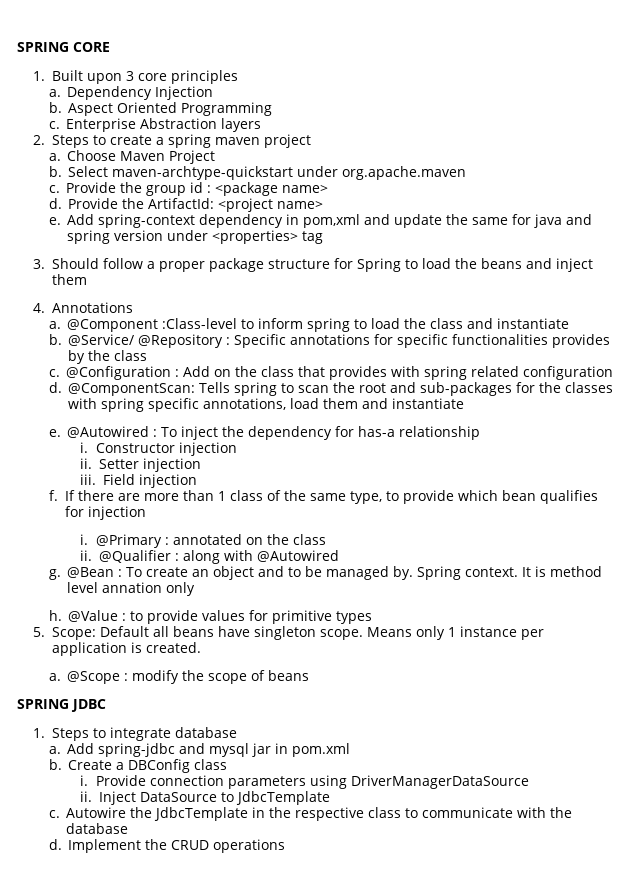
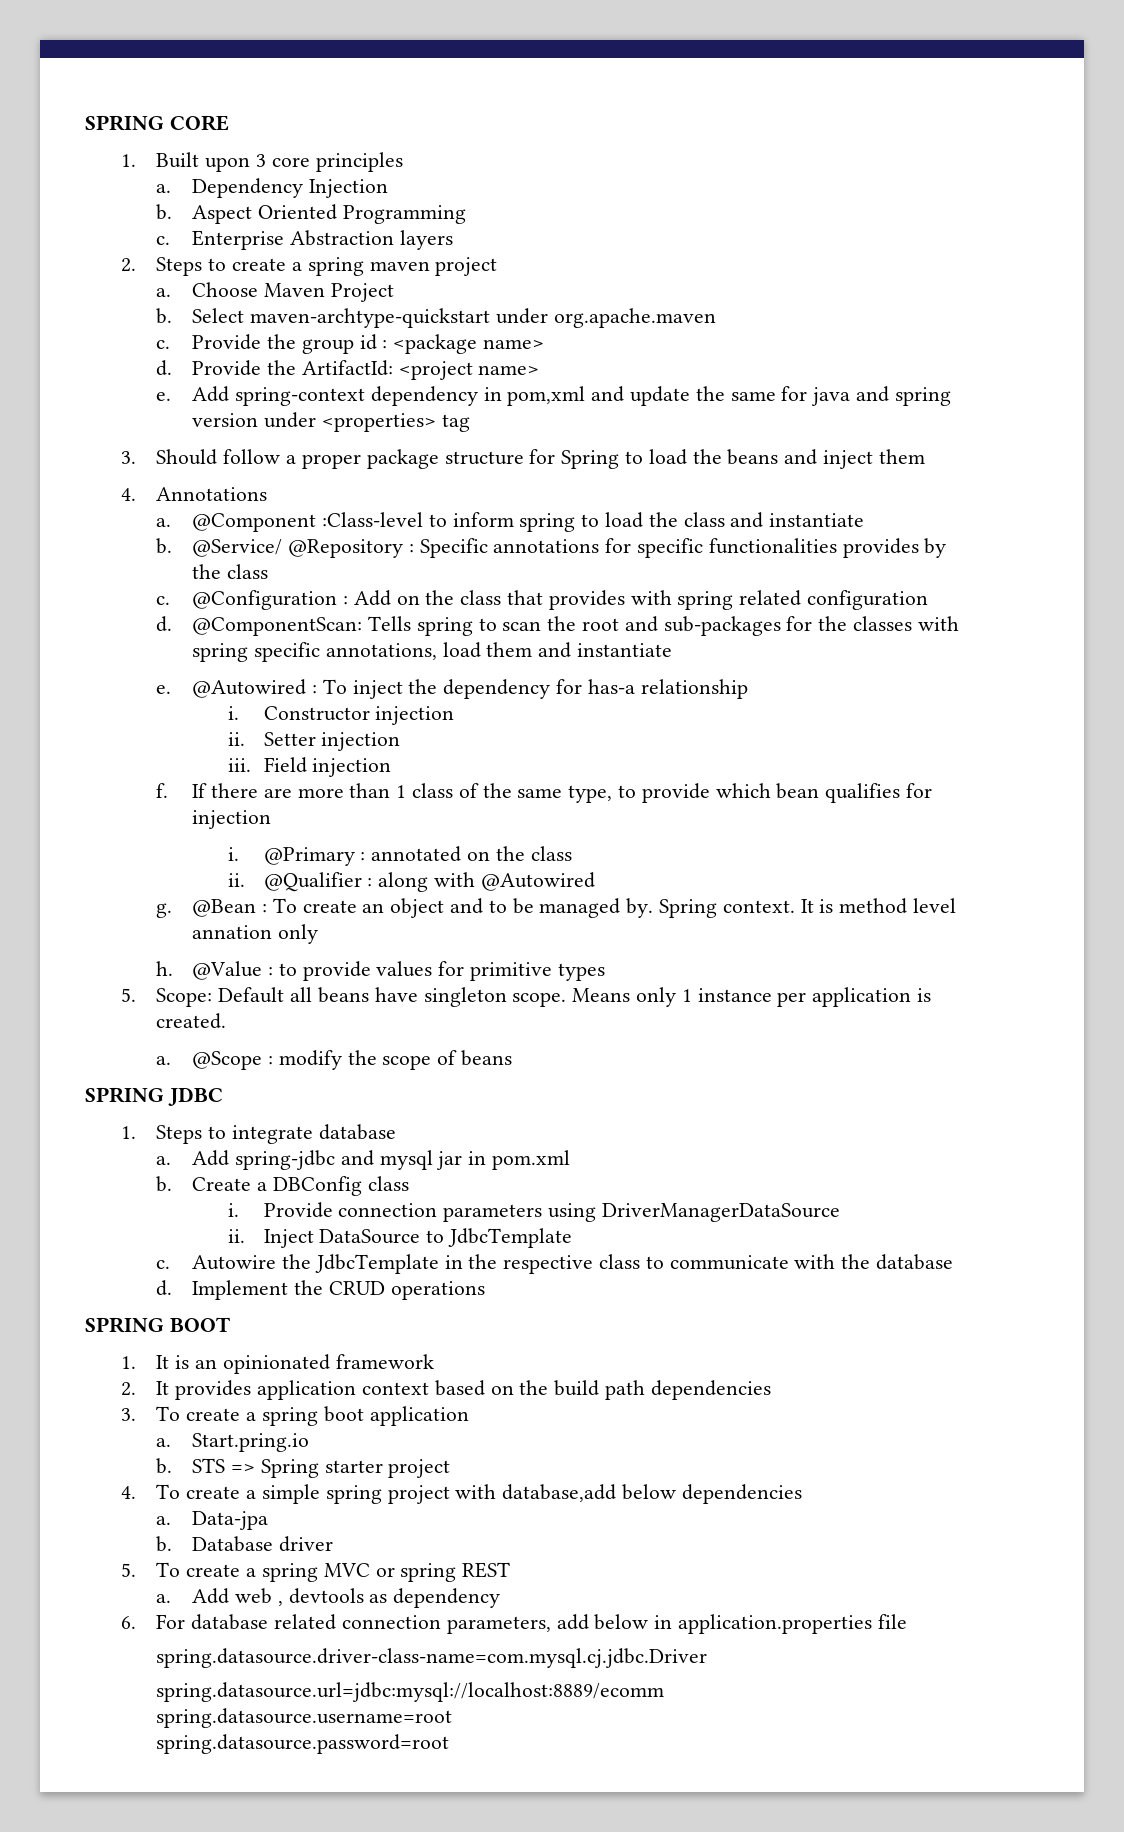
+ SPRING BOOT
+ 1. It is an opinionated framework
+ 2. It provides application context based on the build path dependencies
+ 3. To create a spring boot application
+ a. Start.pring.io
+ b. STS => Spring starter project
+ 4. To create a simple spring project with database,add below dependencies
+ a. Data-jpa
+ b. Database driver
+ 5. To create a spring MVC or spring REST
+ a. Add web , devtools as dependency
+ 6. For database related connection parameters, add below in application.properties file
+ spring.datasource.driver-class-name=com.mysql.cj.jdbc.Driver
+ spring.datasource.url=jdbc:mysql://localhost:8889/ecomm
+ spring.datasource.username=root
+ spring.datasource.password=root

